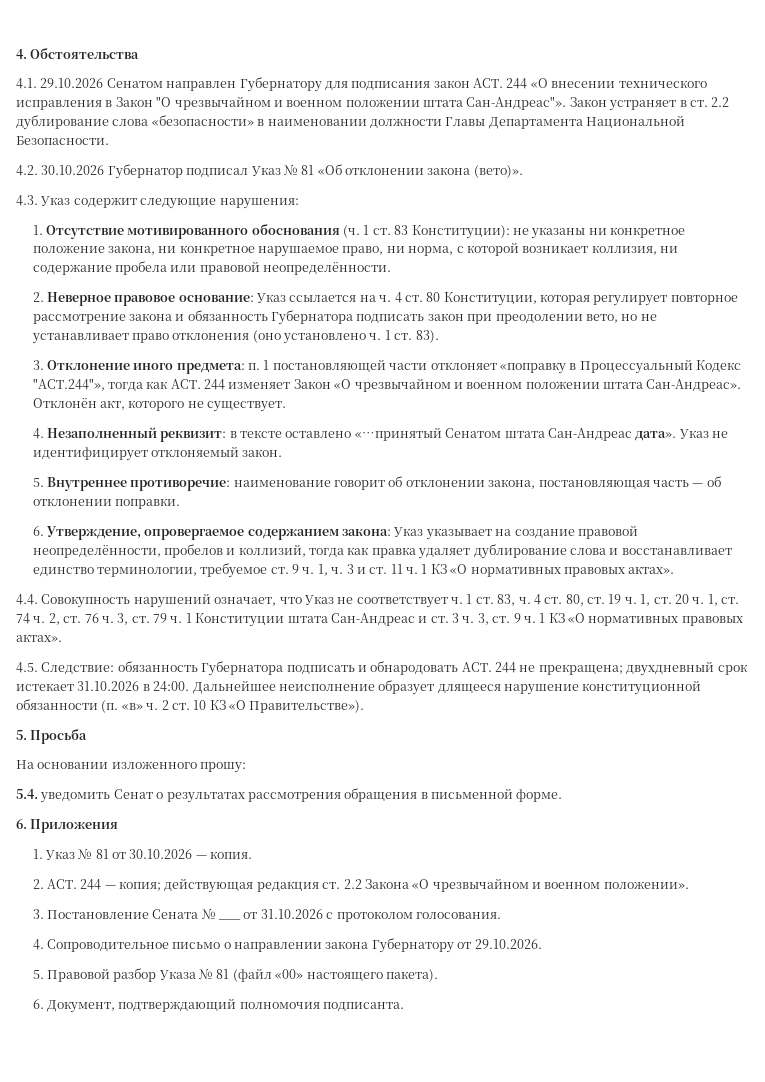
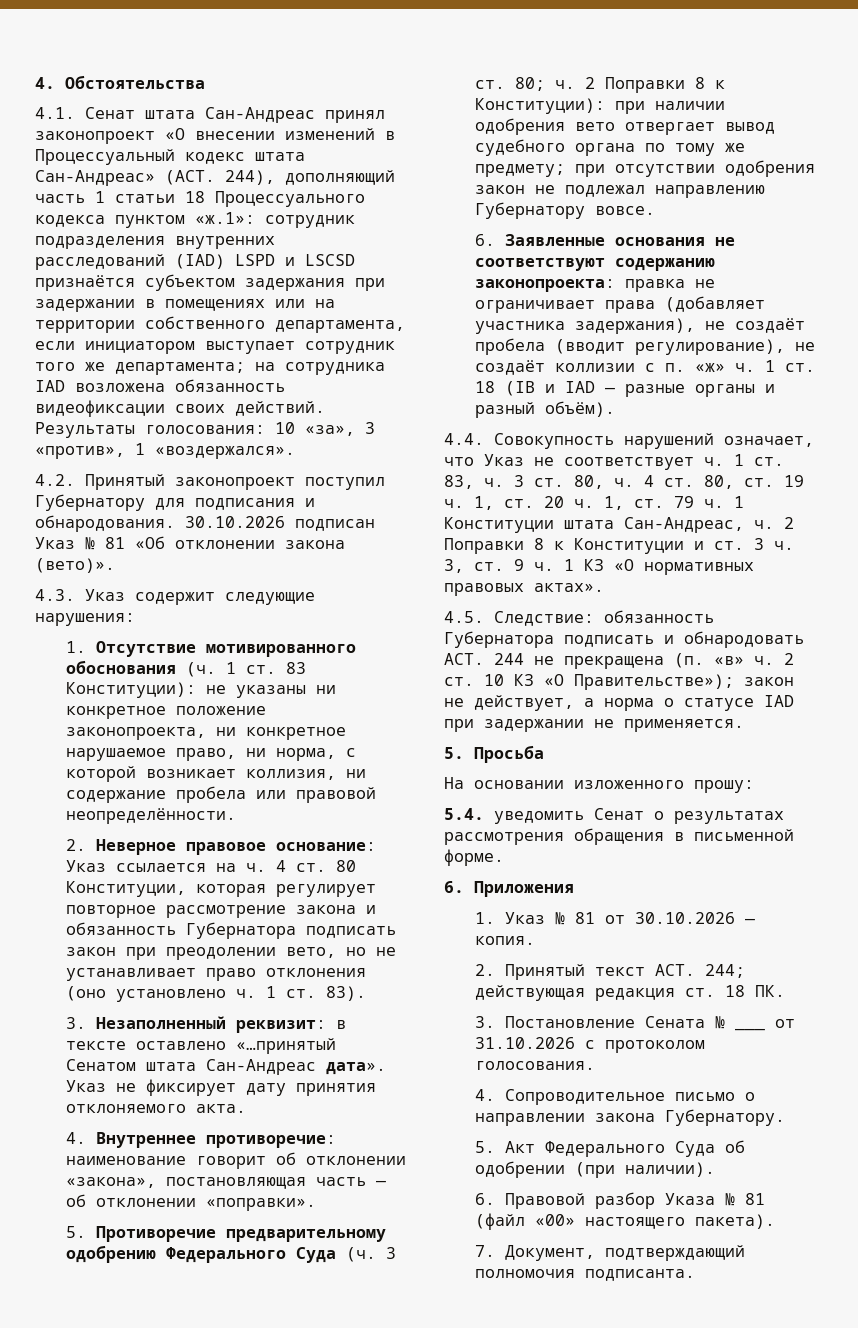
- 4.1. 29.10.2026 Сенатом направлен Губернатору для подписания закон ACT. 244 «О внесении технического исправления в Закон "О чрезвычайном и военном положении штата Сан-Андреас"». Закон устраняет в ст. 2.2 дублирование слова «безопасности» в наименовании должности Главы Департамента Национальной Безопасности.
- 4.2. 30.10.2026 Губернатор подписал Указ № 81 «Об отклонении закона (вето)».
+ 4.1. Сенат штата Сан-Андреас принял законопроект «О внесении изменений в Процессуальный кодекс штата Сан-Андреас» (ACT. 244), дополняющий часть 1 статьи 18 Процессуального кодекса пунктом «ж.1»: сотрудник подразделения внутренних расследований (IAD) LSPD и LSCSD признаётся субъектом задержания при задержании в помещениях или на территории собственного департамента, если инициатором выступает сотрудник того же департамента; на сотрудника IAD возложена обязанность видеофиксации своих действий. Результаты голосования: 10 «за», 3 «против», 1 «воздержался».
+ 4.2. Принятый законопроект поступил Губернатору для подписания и обнародования. 30.10.2026 подписан Указ № 81 «Об отклонении закона (вето)».
- 1. Отсутствие мотивированного обоснования (ч. 1 ст. 83 Конституции): не указаны ни конкретное положение закона, ни конкретное нарушаемое право, ни норма, с которой возникает коллизия, ни содержание пробела или правовой неопределённости.
+ 1. Отсутствие мотивированного обоснования (ч. 1 ст. 83 Конституции): не указаны ни конкретное положение законопроекта, ни конкретное нарушаемое право, ни норма, с которой возникает коллизия, ни содержание пробела или правовой неопределённости.
- 3. Отклонение иного предмета: п. 1 постановляющей части отклоняет «поправку в Процессуальный Кодекс "ACT.244"», тогда как ACT. 244 изменяет Закон «О чрезвычайном и военном положении штата Сан-Андреас». Отклонён акт, которого не существует.
- 4. Незаполненный реквизит: в тексте оставлено «…принятый Сенатом штата Сан-Андреас дата».
+ 3. Незаполненный реквизит: в тексте оставлено «…принятый Сенатом штата Сан-Андреас дата».
- Указ не идентифицирует отклоняемый закон.
- 5. Внутреннее противоречие: наименование говорит об отклонении закона, постановляющая часть — об отклонении поправки.
- 6. Утверждение, опровергаемое содержанием закона: Указ указывает на создание правовой неопределённости, пробелов и коллизий, тогда как правка удаляет дублирование слова и восстанавливает единство терминологии, требуемое ст. 9 ч. 1, ч. 3 и ст. 11 ч. 1 КЗ «О нормативных правовых актах».
+ Указ не фиксирует дату принятия отклоняемого акта.
+ 4. Внутреннее противоречие: наименование говорит об отклонении «закона», постановляющая часть — об отклонении «поправки».
+ 5. Противоречие предварительному одобрению Федерального Суда (ч. 3 ст. 80; ч. 2 Поправки 8 к Конституции): при наличии одобрения вето отвергает вывод судебного органа по тому же предмету; при отсутствии одобрения закон не подлежал направлению Губернатору вовсе.
+ 6. Заявленные основания не соответствуют содержанию законопроекта: правка не ограничивает права (добавляет участника задержания), не создаёт пробела (вводит регулирование), не создаёт коллизии с п. «ж» ч. 1 ст. 18 (IB и IAD — разные органы и разный объём).
- 4.4. Совокупность нарушений означает, что Указ не соответствует ч. 1 ст. 83, ч. 4 ст. 80, ст. 19 ч. 1, ст. 20 ч. 1, ст. 74 ч. 2, ст. 76 ч. 3, ст. 79 ч. 1 Конституции штата Сан-Андреас и ст. 3 ч. 3, ст. 9 ч. 1 КЗ «О нормативных правовых актах».
+ 4.4. Совокупность нарушений означает, что Указ не соответствует ч. 1 ст. 83, ч. 3 ст. 80, ч. 4 ст. 80, ст. 19 ч. 1, ст. 20 ч. 1, ст. 79 ч. 1 Конституции штата Сан-Андреас, ч. 2 Поправки 8 к Конституции и ст. 3 ч. 3, ст. 9 ч. 1 КЗ «О нормативных правовых актах».
- 4.5. Следствие: обязанность Губернатора подписать и обнародовать ACT. 244 не прекращена; двухдневный срок истекает 31.10.2026 в 24:00. Дальнейшее неисполнение образует длящееся нарушение конституционной обязанности (п. «в» ч. 2 ст. 10 КЗ «О Правительстве»).
+ 4.5. Следствие: обязанность Губернатора подписать и обнародовать ACT. 244 не прекращена (п. «в» ч. 2 ст. 10 КЗ «О Правительстве»); закон не действует, а норма о статусе IAD при задержании не применяется.
- 2. ACT. 244 — копия; действующая редакция ст. 2.2 Закона «О чрезвычайном и военном положении».
+ 2. Принятый текст ACT. 244; действующая редакция ст. 18 ПК.
- 4. Сопроводительное письмо о направлении закона Губернатору от 29.10.2026.
- 5. Правовой разбор Указа № 81 (файл «00» настоящего пакета).
+ 4. Сопроводительное письмо о направлении закона Губернатору.
+ 5. Акт Федерального Суда об одобрении (при наличии).
+ 6. Правовой разбор Указа № 81 (файл «00» настоящего пакета).
- 6. Документ, подтверждающий полномочия подписанта.
+ 7. Документ, подтверждающий полномочия подписанта.

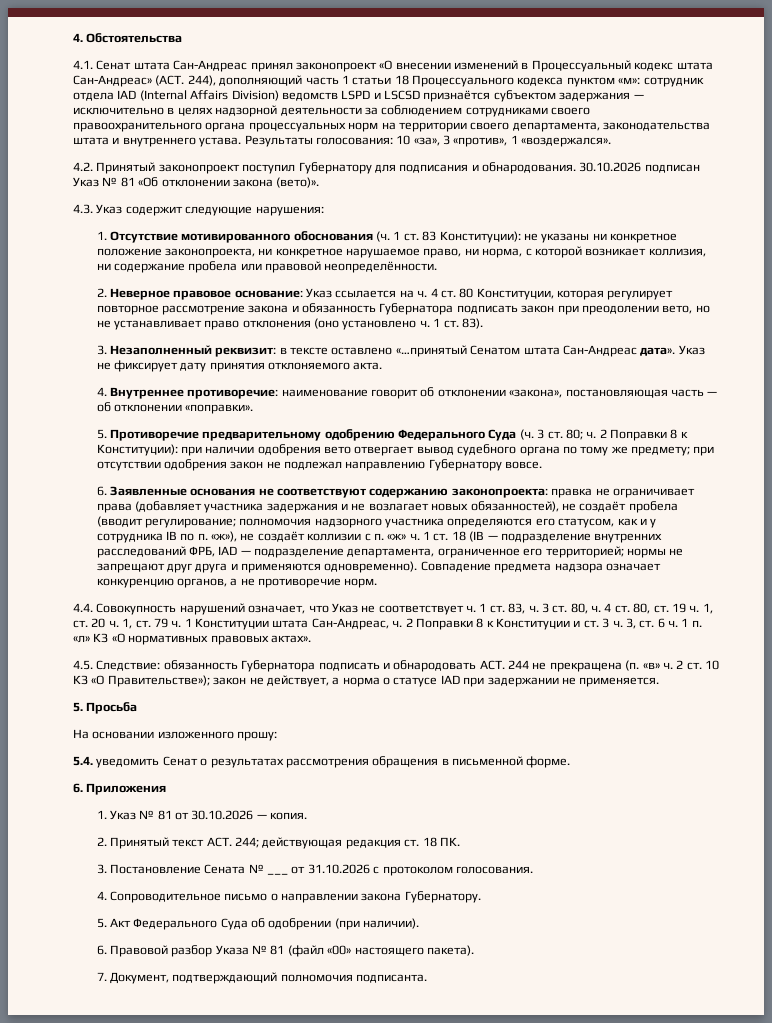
- 4.1. Сенат штата Сан-Андреас принял законопроект «О внесении изменений в Процессуальный кодекс штата Сан-Андреас» (ACT. 244), дополняющий часть 1 статьи 18 Процессуального кодекса пунктом «ж.1»: сотрудник подразделения внутренних расследований (IAD) LSPD и LSCSD признаётся субъектом задержания при задержании в помещениях или на территории собственного департамента, если инициатором выступает сотрудник того же департамента; на сотрудника IAD возложена обязанность видеофиксации своих действий.
+ 4.1. Сенат штата Сан-Андреас принял законопроект «О внесении изменений в Процессуальный кодекс штата Сан-Андреас» (ACT. 244), дополняющий часть 1 статьи 18 Процессуального кодекса пунктом «м»: сотрудник отдела IAD (Internal Affairs Division) ведомств LSPD и LSCSD признаётся субъектом задержания — исключительно в целях надзорной деятельности за соблюдением сотрудниками своего правоохранительного органа процессуальных норм на территории своего департамента, законодательства штата и внутреннего устава.
- 6. Заявленные основания не соответствуют содержанию законопроекта: правка не ограничивает права (добавляет участника задержания), не создаёт пробела (вводит регулирование), не создаёт коллизии с п. «ж» ч. 1 ст. 18 (IB и IAD — разные органы и разный объём).
+ 6. Заявленные основания не соответствуют содержанию законопроекта: правка не ограничивает права (добавляет участника задержания и не возлагает новых обязанностей), не создаёт пробела (вводит регулирование; полномочия надзорного участника определяются его статусом, как и у сотрудника IB по п. «ж»), не создаёт коллизии с п. «ж» ч. 1 ст. 18 (IB — подразделение внутренних расследований ФРБ, IAD — подразделение департамента, ограниченное его территорией; нормы не запрещают друг друга и применяются одновременно). Совпадение предмета надзора означает конкуренцию органов, а не противоречие норм.
- 4.4. Совокупность нарушений означает, что Указ не соответствует ч. 1 ст. 83, ч. 3 ст. 80, ч. 4 ст. 80, ст. 19 ч. 1, ст. 20 ч. 1, ст. 79 ч. 1 Конституции штата Сан-Андреас, ч. 2 Поправки 8 к Конституции и ст. 3 ч. 3, ст. 9 ч. 1 КЗ «О нормативных правовых актах».
+ 4.4. Совокупность нарушений означает, что Указ не соответствует ч. 1 ст. 83, ч. 3 ст. 80, ч. 4 ст. 80, ст. 19 ч. 1, ст. 20 ч. 1, ст. 79 ч. 1 Конституции штата Сан-Андреас, ч. 2 Поправки 8 к Конституции и ст. 3 ч. 3, ст. 6 ч. 1 п. «л» КЗ «О нормативных правовых актах».

